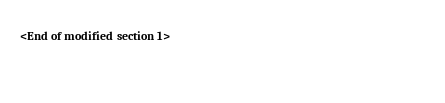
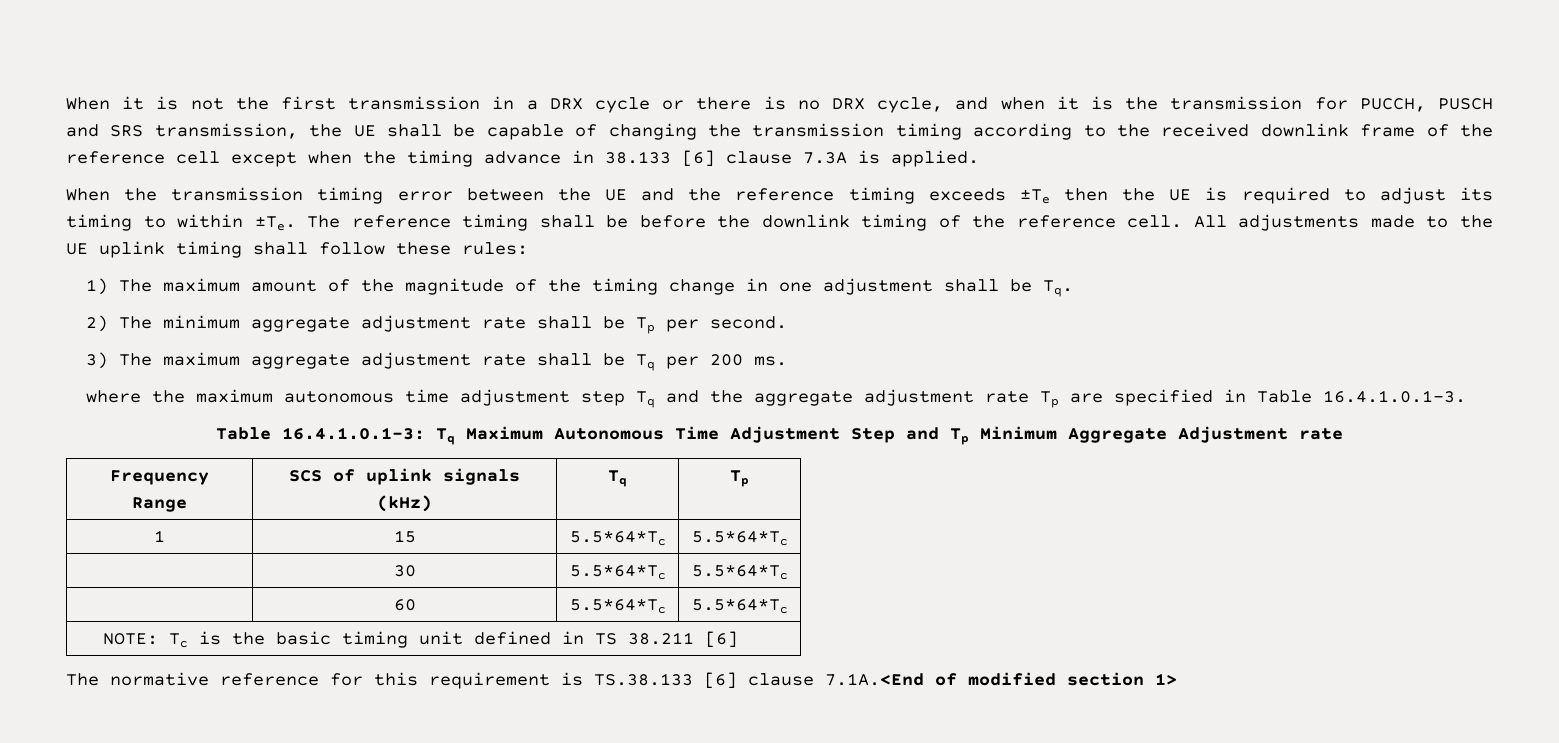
- <End of modified section 1>
+ When it is not the first transmission in a DRX cycle or there is no DRX cycle, and when it is the transmission for PUCCH, PUSCH and SRS transmission, the UE shall be capable of changing the transmission timing according to the received downlink frame of the reference cell except when the timing advance in 38.133 [6] clause 7.3A is applied.
+ When the transmission timing error between the UE and the reference timing exceeds ±Te then the UE is required to adjust its timing to within ±Te. The reference timing shall be before the downlink timing of the reference cell. All adjustments made to the UE uplink timing shall follow these rules:
+ 1) The maximum amount of the magnitude of the timing change in one adjustment shall be Tq.
+ 2) The minimum aggregate adjustment rate shall be Tp per second.
+ 3) The maximum aggregate adjustment rate shall be Tq per 200 ms.
+ where the maximum autonomous time adjustment step Tq and the aggregate adjustment rate Tp are specified in Table 16.4.1.0.1-3.
+ Table 16.4.1.0.1-3: Tq Maximum Autonomous Time Adjustment Step and Tp Minimum Aggregate Adjustment rate
+ Frequency Range | SCS of uplink signals (kHz) | Tq | Tp
+ 1 | 15 | 5.5*64*Tc | 5.5*64*Tc
+ | 30 | 5.5*64*Tc | 5.5*64*Tc
+ | 60 | 5.5*64*Tc | 5.5*64*Tc
+ NOTE: Tc is the basic timing unit defined in TS 38.211 [6]
+ The normative reference for this requirement is TS.38.133 [6] clause 7.1A.<End of modified section 1>

